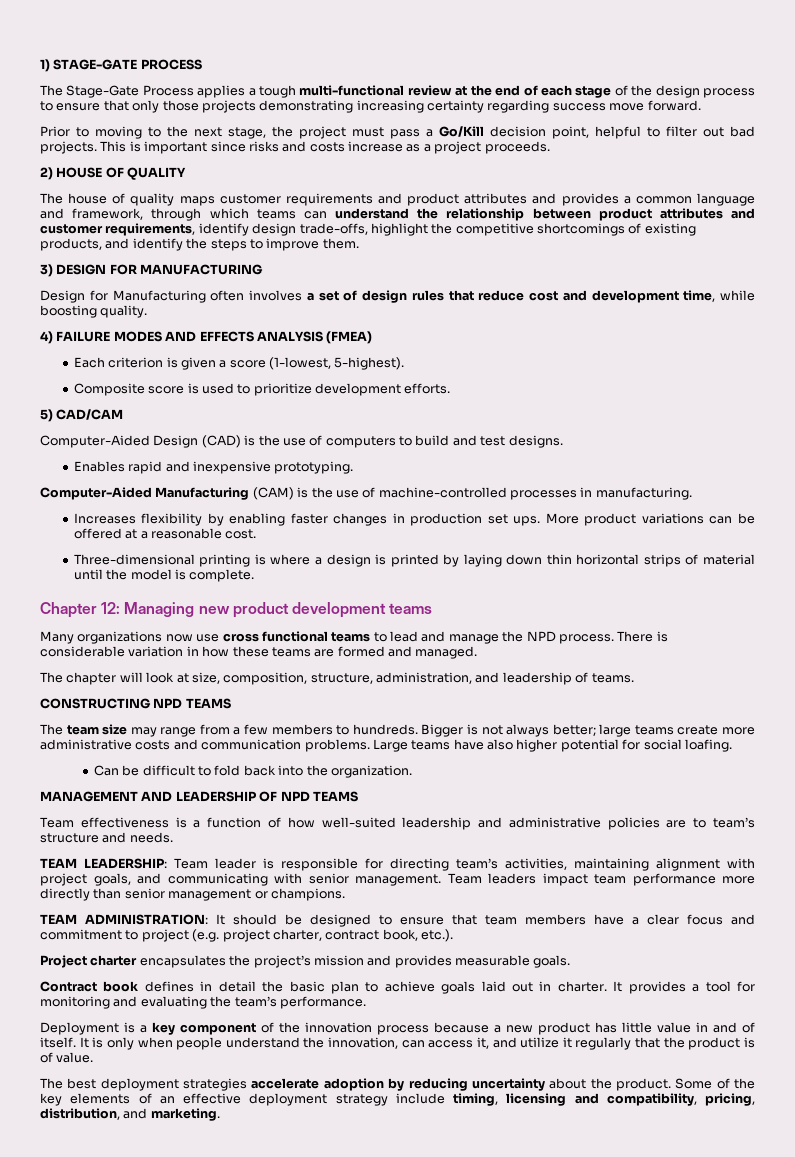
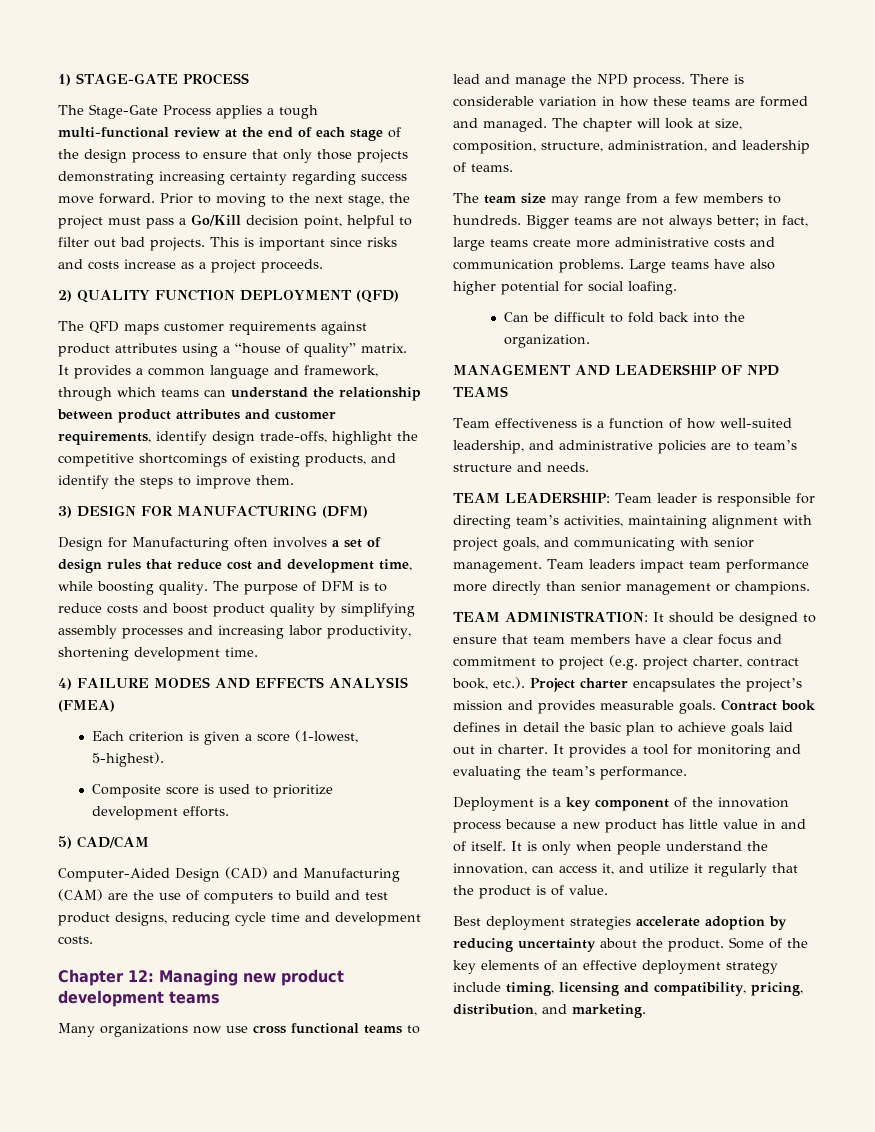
- The Stage-Gate Process applies a tough multi-functional review at the end of each stage of the design process to ensure that only those projects demonstrating increasing certainty regarding success move forward.
- Prior to moving to the next stage, the project must pass a Go/Kill decision point, helpful to filter out bad projects.
+ The Stage-Gate Process applies a tough multi-functional review at the end of each stage of the design process to ensure that only those projects demonstrating increasing certainty regarding success move forward. Prior to moving to the next stage, the project must pass a Go/Kill decision point, helpful to filter out bad projects.
- 2) HOUSE OF QUALITY
- The house of quality maps customer requirements and product attributes and provides a common language and framework, through which teams can understand the relationship between product attributes and customer requirements, identify design trade-offs, highlight the competitive shortcomings of existing products, and identify the steps to improve them.
+ 2) QUALITY FUNCTION DEPLOYMENT (QFD)
+ The QFD maps customer requirements against product attributes using a “house of quality” matrix. It provides a common language and framework, through which teams can understand the relationship between product attributes and customer requirements, identify design trade-offs, highlight the competitive shortcomings of existing products, and identify the steps to improve them.
- 3) DESIGN FOR MANUFACTURING
+ 3) DESIGN FOR MANUFACTURING (DFM)
+ The purpose of DFM is to reduce costs and boost product quality by simplifying assembly processes and increasing labor productivity, shortening development time.
- Computer-Aided Design (CAD) is the use of computers to build and test designs.
- Enables rapid and inexpensive prototyping.
- Computer-Aided Manufacturing (CAM) is the use of machine-controlled processes in manufacturing.
- Increases flexibility by enabling faster changes in production set ups. More product variations can be offered at a reasonable cost.
- Three-dimensional printing is where a design is printed by laying down thin horizontal strips of material until the model is complete.
+ Computer-Aided Design (CAD) and Manufacturing (CAM) are the use of computers to build and test product designs, reducing cycle time and development costs.
- There is considerable variation in how these teams are formed and managed.
- The chapter will look at size, composition, structure, administration, and leadership of teams.
+ There is considerable variation in how these teams are formed and managed. The chapter will look at size, composition, structure, administration, and leadership of teams.
- CONSTRUCTING NPD TEAMS
- Bigger is not always better; large teams create more administrative costs and communication problems.
+ Bigger teams are not always better; in fact, large teams create more administrative costs and communication problems.
- Team effectiveness is a function of how well-suited leadership and administrative policies are to team’s structure and needs.
+ Team effectiveness is a function of how well-suited leadership, and administrative policies are to team’s structure and needs.
- TEAM ADMINISTRATION: It should be designed to ensure that team members have a clear focus and commitment to project (e.g. project charter, contract book, etc.).
- Project charter encapsulates the project’s mission and provides measurable goals.
- Contract book defines in detail the basic plan to achieve goals laid out in charter.
+ TEAM ADMINISTRATION: It should be designed to ensure that team members have a clear focus and commitment to project (e.g. project charter, contract book, etc.). Project charter encapsulates the project’s mission and provides measurable goals. Contract book defines in detail the basic plan to achieve goals laid out in charter.
- The best deployment strategies accelerate adoption by reducing uncertainty about the product.
+ Best deployment strategies accelerate adoption by reducing uncertainty about the product.

